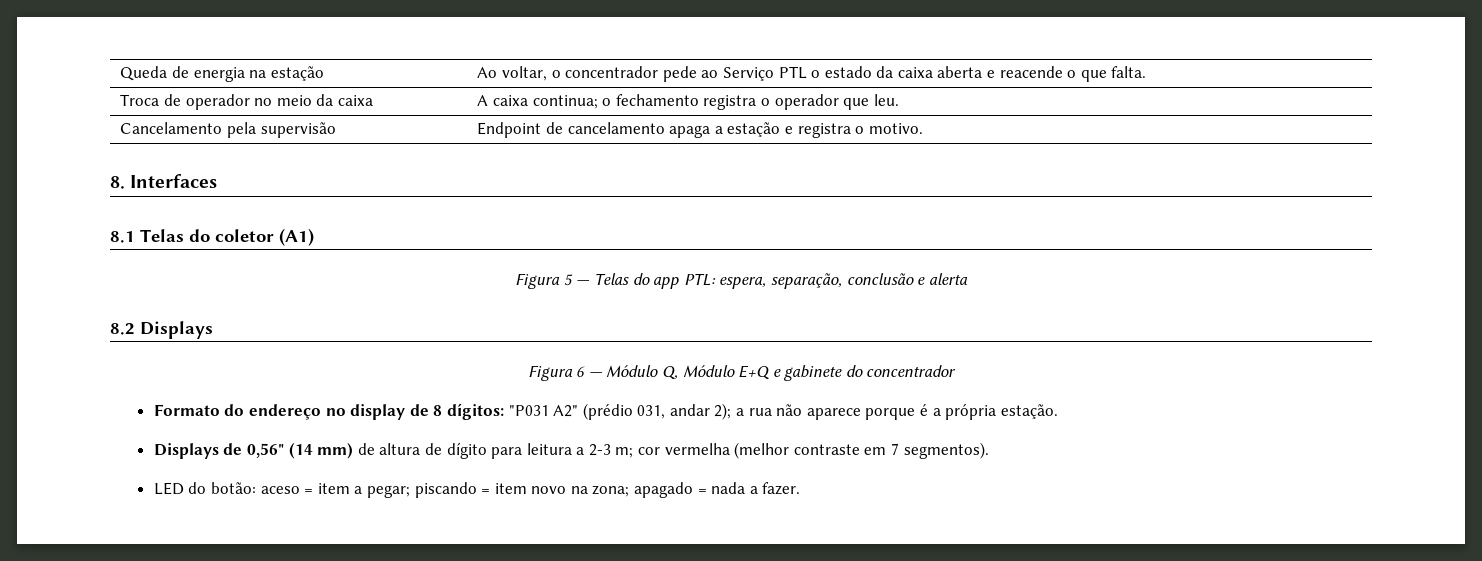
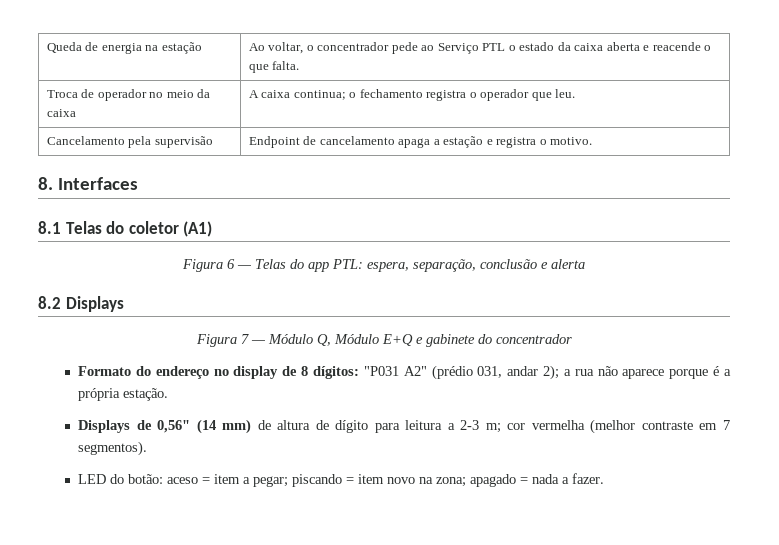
- Figura 5 — Telas do app PTL: espera, separação, conclusão e alerta
+ Figura 6 — Telas do app PTL: espera, separação, conclusão e alerta
- Figura 6 — Módulo Q, Módulo E+Q e gabinete do concentrador
+ Figura 7 — Módulo Q, Módulo E+Q e gabinete do concentrador

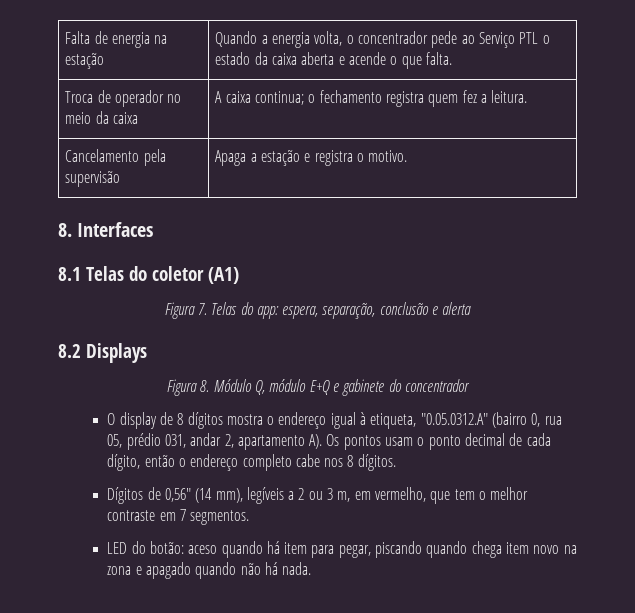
- Queda de energia na estação | Ao voltar, o concentrador pede ao Serviço PTL o estado da caixa aberta e reacende o que falta.
+ Falta de energia na estação | Quando a energia volta, o concentrador pede ao Serviço PTL o estado da caixa aberta e acende o que falta.
- Troca de operador no meio da caixa | A caixa continua; o fechamento registra o operador que leu.
+ Troca de operador no meio da caixa | A caixa continua; o fechamento registra quem fez a leitura.
- Cancelamento pela supervisão | Endpoint de cancelamento apaga a estação e registra o motivo.
+ Cancelamento pela supervisão | Apaga a estação e registra o motivo.
- Figura 6 — Telas do app PTL: espera, separação, conclusão e alerta
+ Figura 7. Telas do app: espera, separação, conclusão e alerta
- Figura 7 — Módulo Q, Módulo E+Q e gabinete do concentrador
+ Figura 8. Módulo Q, módulo E+Q e gabinete do concentrador
- Formato do endereço no display de 8 dígitos: "P031 A2" (prédio 031, andar 2); a rua não aparece porque é a própria estação.
- Displays de 0,56" (14 mm) de altura de dígito para leitura a 2-3 m; cor vermelha (melhor contraste em 7 segmentos).
+ O display de 8 dígitos mostra o endereço igual à etiqueta, "0.05.0312.A" (bairro 0, rua 05, prédio 031, andar 2, apartamento A). Os pontos usam o ponto decimal de cada dígito, então o endereço completo cabe nos 8 dígitos.
+ Dígitos de 0,56" (14 mm), legíveis a 2 ou 3 m, em vermelho, que tem o melhor contraste em 7 segmentos.
- LED do botão: aceso = item a pegar; piscando = item novo na zona; apagado = nada a fazer.
+ LED do botão: aceso quando há item para pegar, piscando quando chega item novo na zona e apagado quando não há nada.

